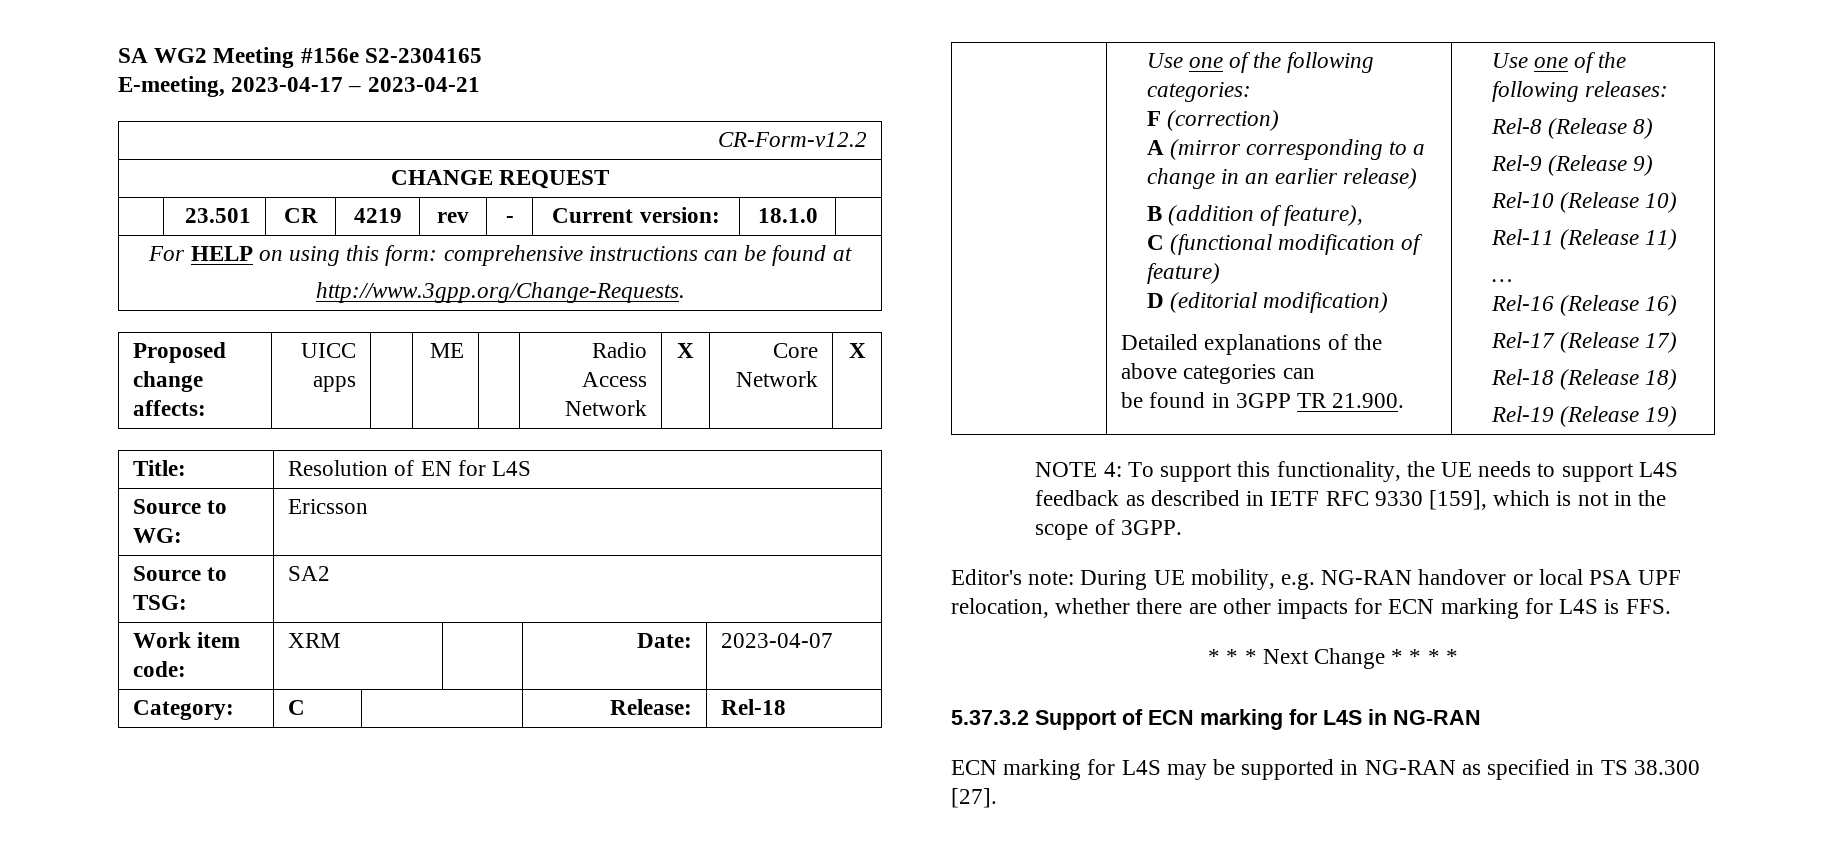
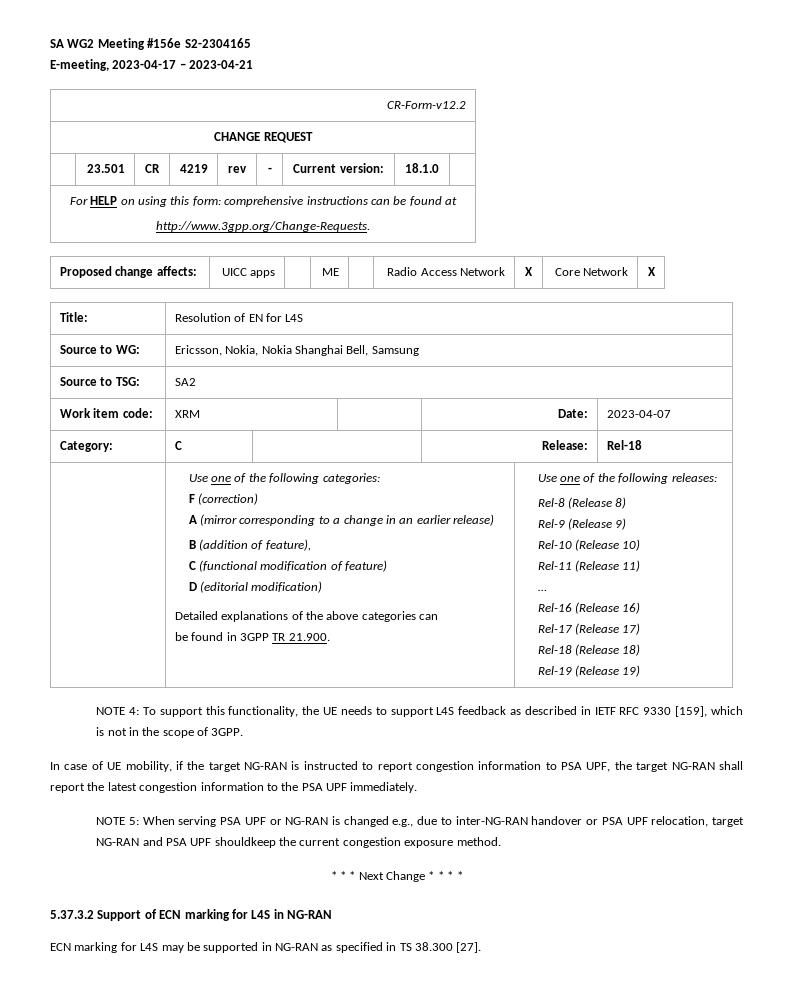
- Source to WG: | Ericsson
+ Source to WG: | Ericsson, Nokia, Nokia Shanghai Bell, Samsung
- Editor's note: During UE mobility, e.g. NG-RAN handover or local PSA UPF relocation, whether there are other impacts for ECN marking for L4S is FFS.
+ In case of UE mobility, if the target NG-RAN is instructed to report congestion information to PSA UPF, the target NG-RAN shall report the latest congestion information to the PSA UPF immediately.
+ NOTE 5: When serving PSA UPF or NG-RAN is changed e.g., due to inter-NG-RAN handover or PSA UPF relocation, target NG-RAN and PSA UPF shouldkeep the current congestion exposure method.

